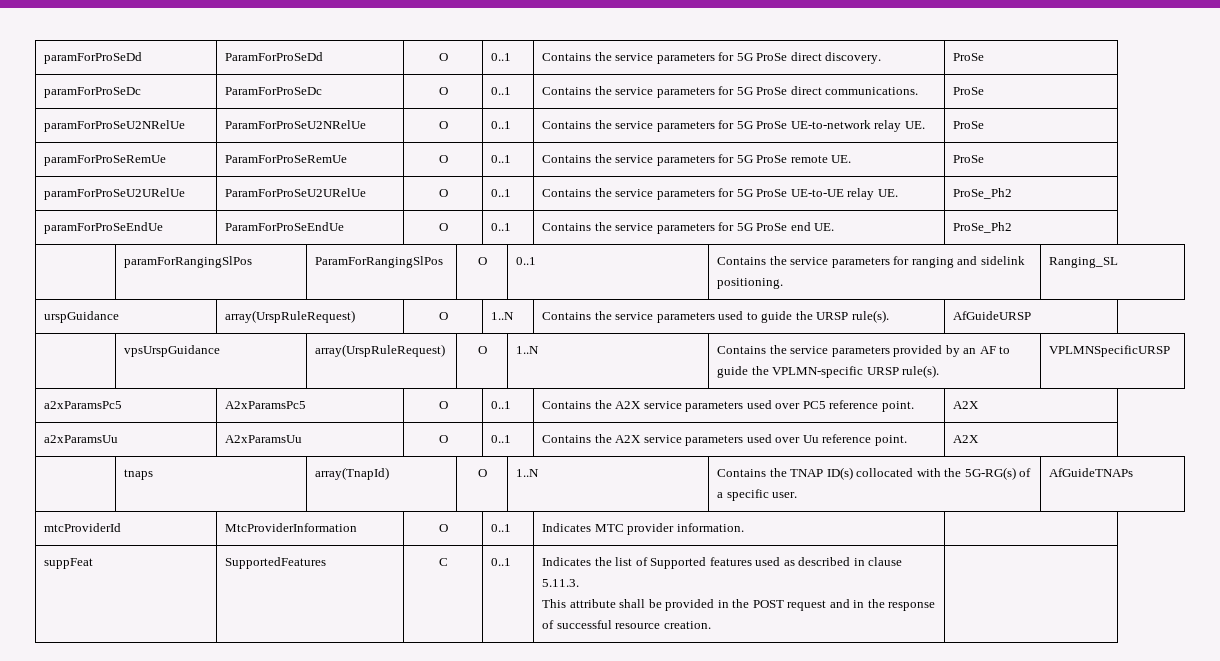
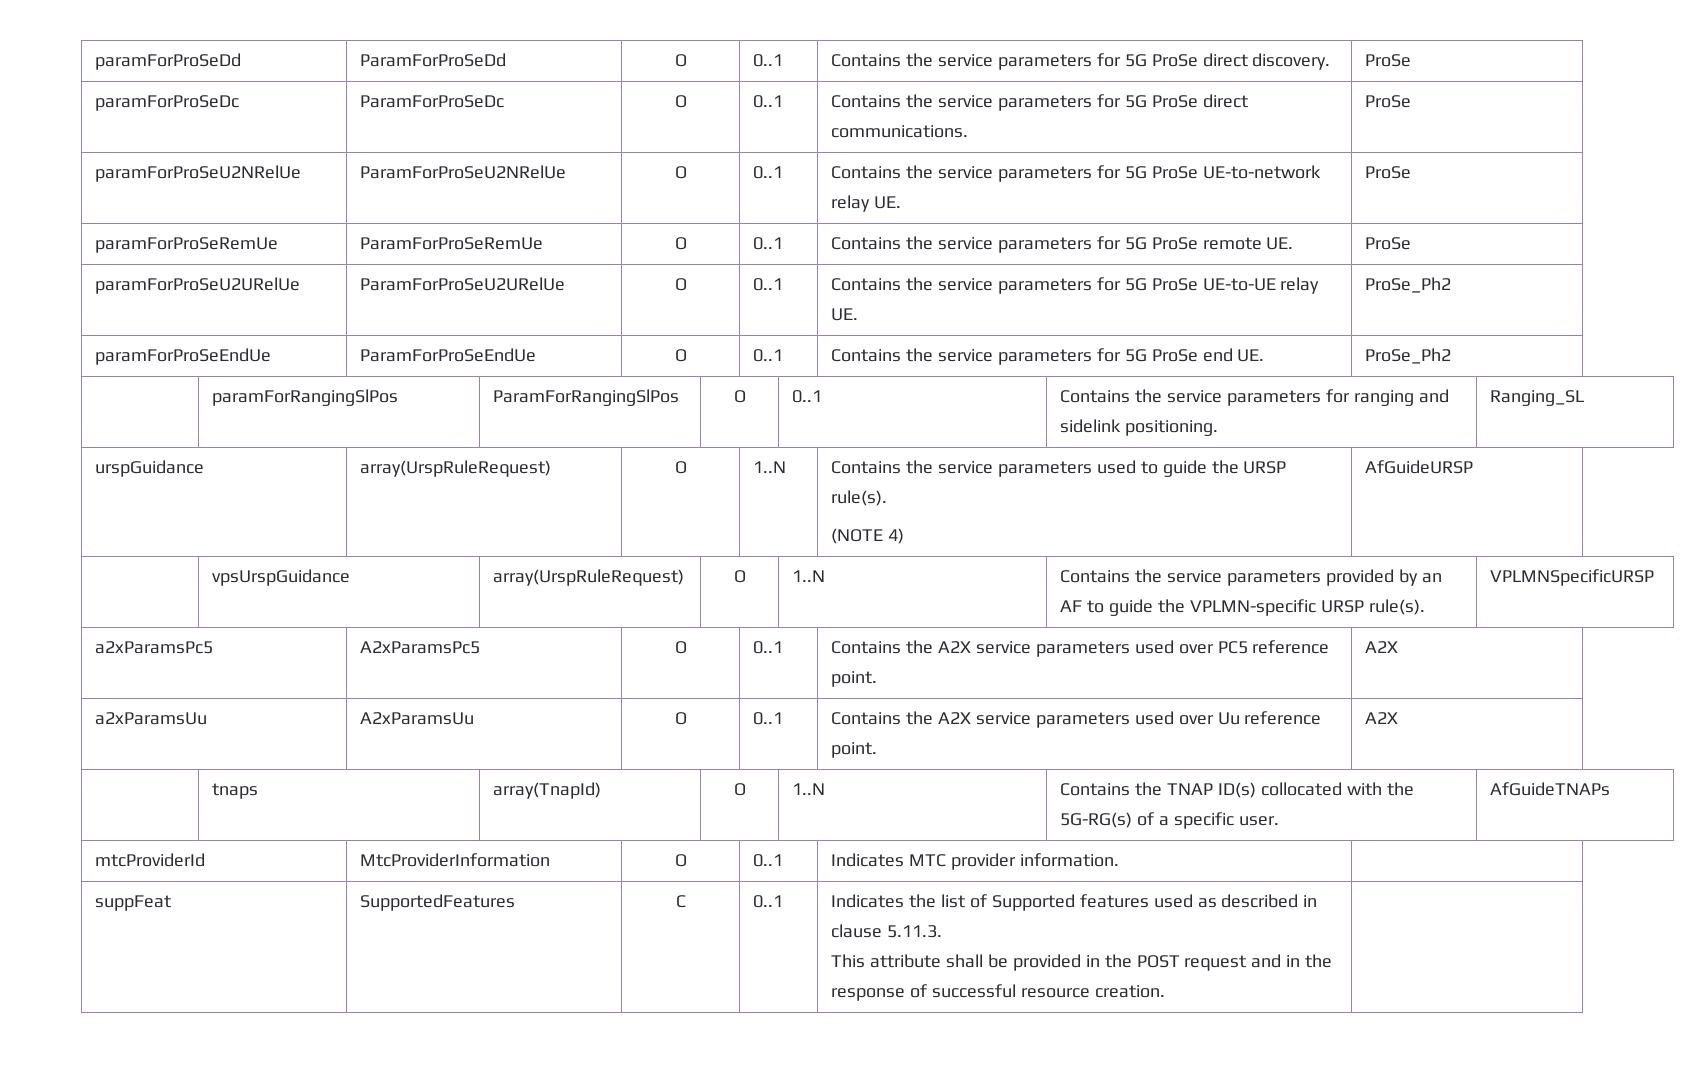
- urspGuidance | array(UrspRuleRequest) | O | 1..N | Contains the service parameters used to guide the URSP rule(s). | AfGuideURSP
+ urspGuidance | array(UrspRuleRequest) | O | 1..N | Contains the service parameters used to guide the URSP rule(s).
+ (NOTE 4) | AfGuideURSP

